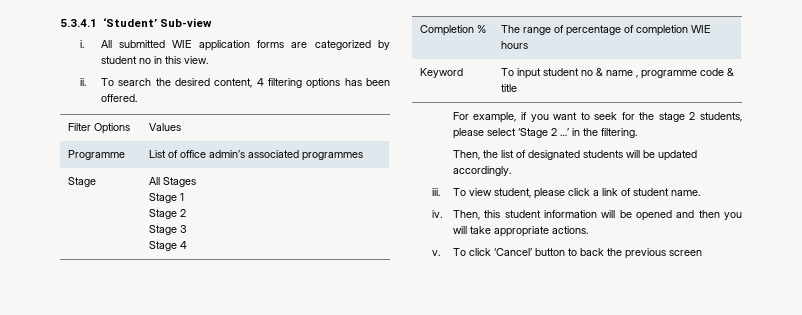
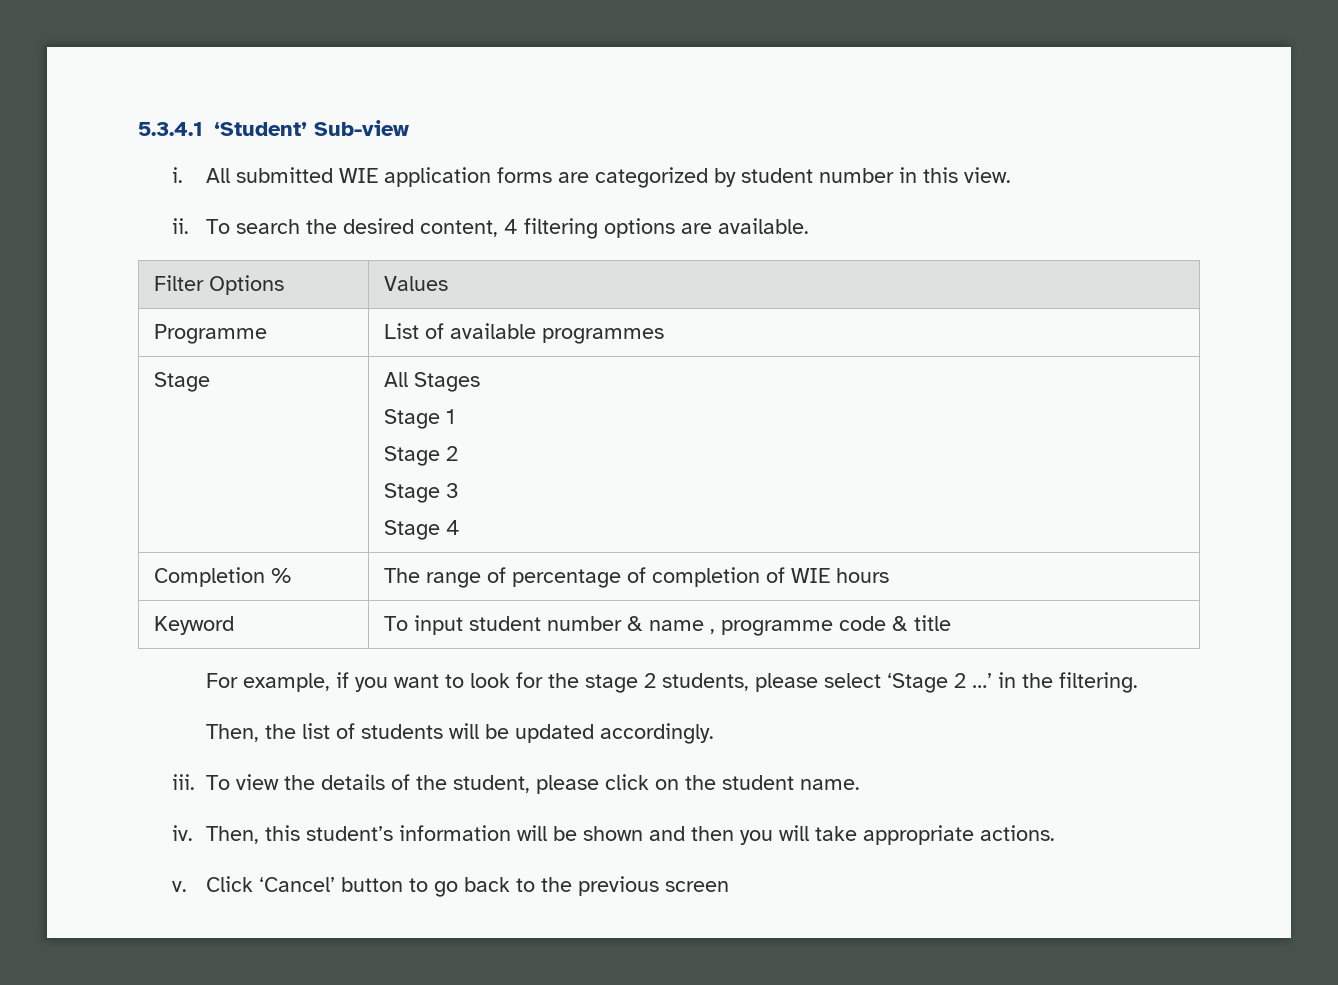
- All submitted WIE application forms are categorized by student no in this view.
+ All submitted WIE application forms are categorized by student number in this view.
- To search the desired content, 4 filtering options has been offered.
+ To search the desired content, 4 filtering options are available.
- Programme | List of office admin’s associated programmes
+ Programme | List of available programmes
- Completion % | The range of percentage of completion WIE hours
+ Completion % | The range of percentage of completion of WIE hours
- Keyword | To input student no & name , programme code & title
+ Keyword | To input student number & name , programme code & title
- For example, if you want to seek for the stage 2 students, please select ‘Stage 2 …’ in the filtering.
+ For example, if you want to look for the stage 2 students, please select ‘Stage 2 …’ in the filtering.
- Then, the list of designated students will be updated accordingly.
+ Then, the list of students will be updated accordingly.
- To view student, please click a link of student name.
+ To view the details of the student, please click on the student name.
- Then, this student information will be opened and then you will take appropriate actions.
+ Then, this student’s information will be shown and then you will take appropriate actions.
- To click ‘Cancel’ button to back the previous screen
+ Click ‘Cancel’ button to go back to the previous screen

